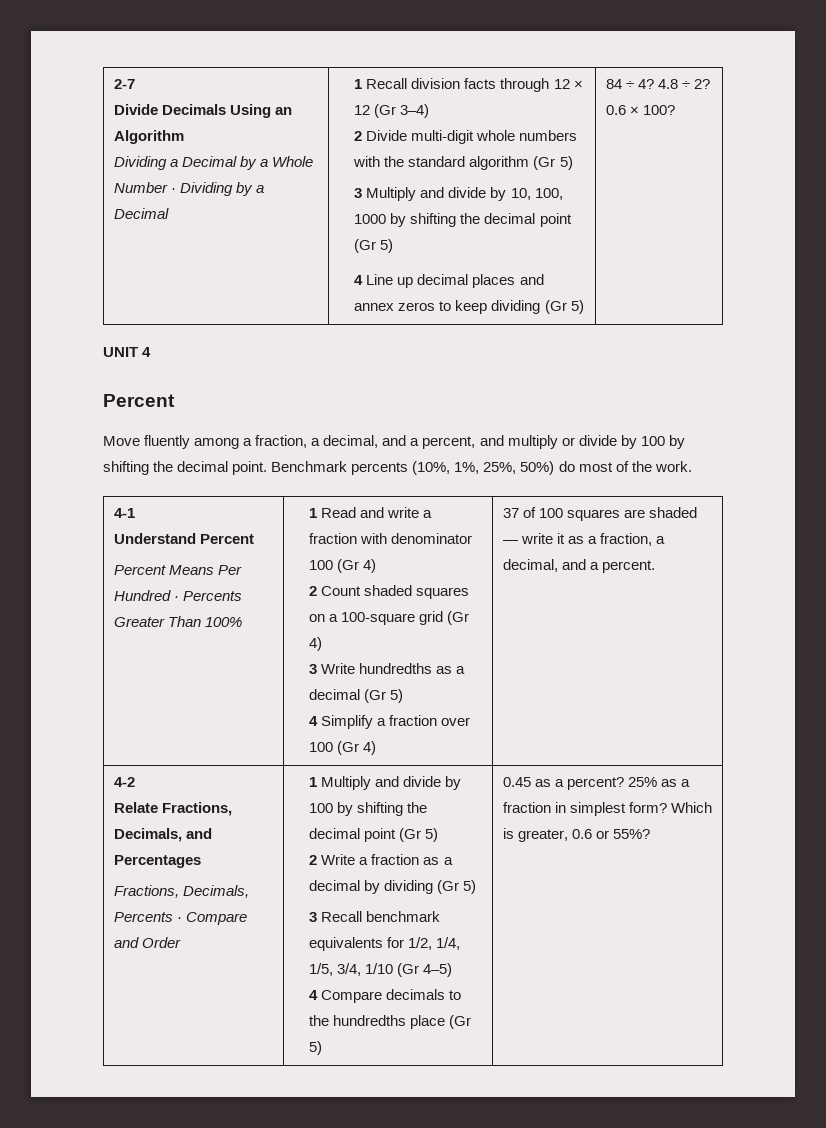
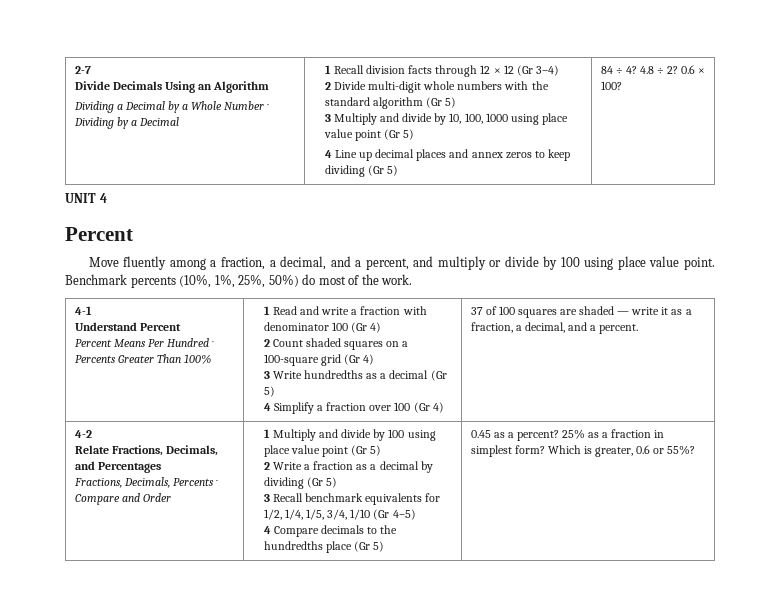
- 3 Multiply and divide by 10, 100, 1000 by shifting the decimal point (Gr 5)
+ 3 Multiply and divide by 10, 100, 1000 using place value point (Gr 5)
- Move fluently among a fraction, a decimal, and a percent, and multiply or divide by 100 by shifting the decimal point.
+ Move fluently among a fraction, a decimal, and a percent, and multiply or divide by 100 using place value point.
- 1 Multiply and divide by 100 by shifting the decimal point (Gr 5)
+ 1 Multiply and divide by 100 using place value point (Gr 5)

